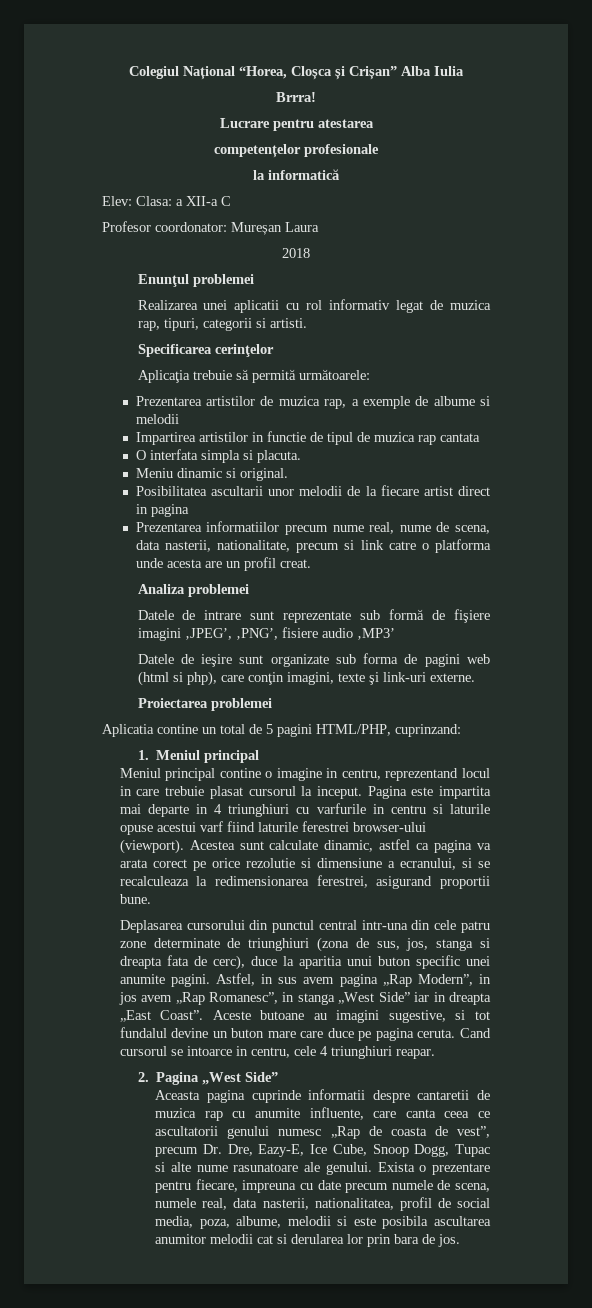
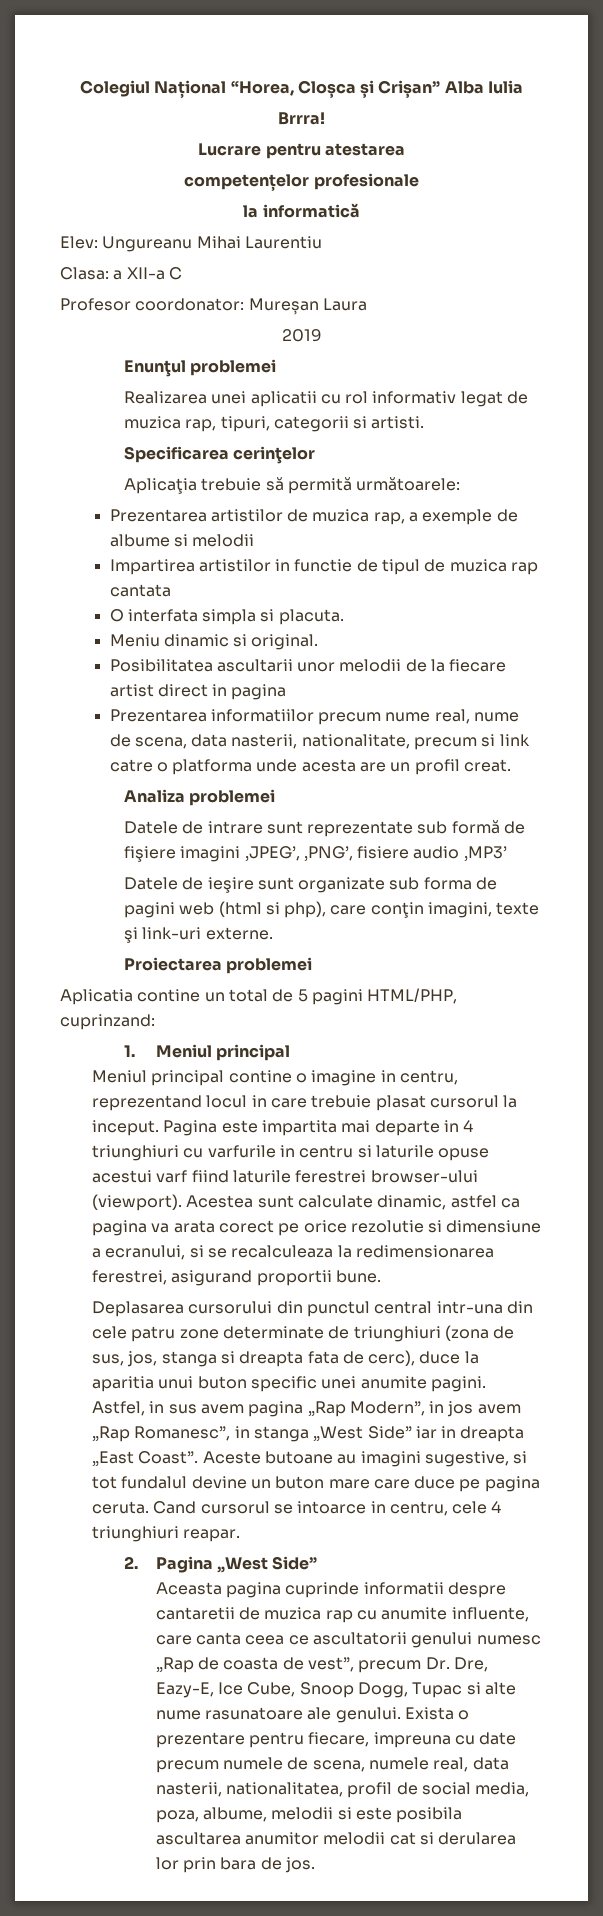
- Elev: Clasa: a XII-a C
+ Elev: Ungureanu Mihai Laurentiu
+ Clasa: a XII-a C
- 2018
+ 2019

